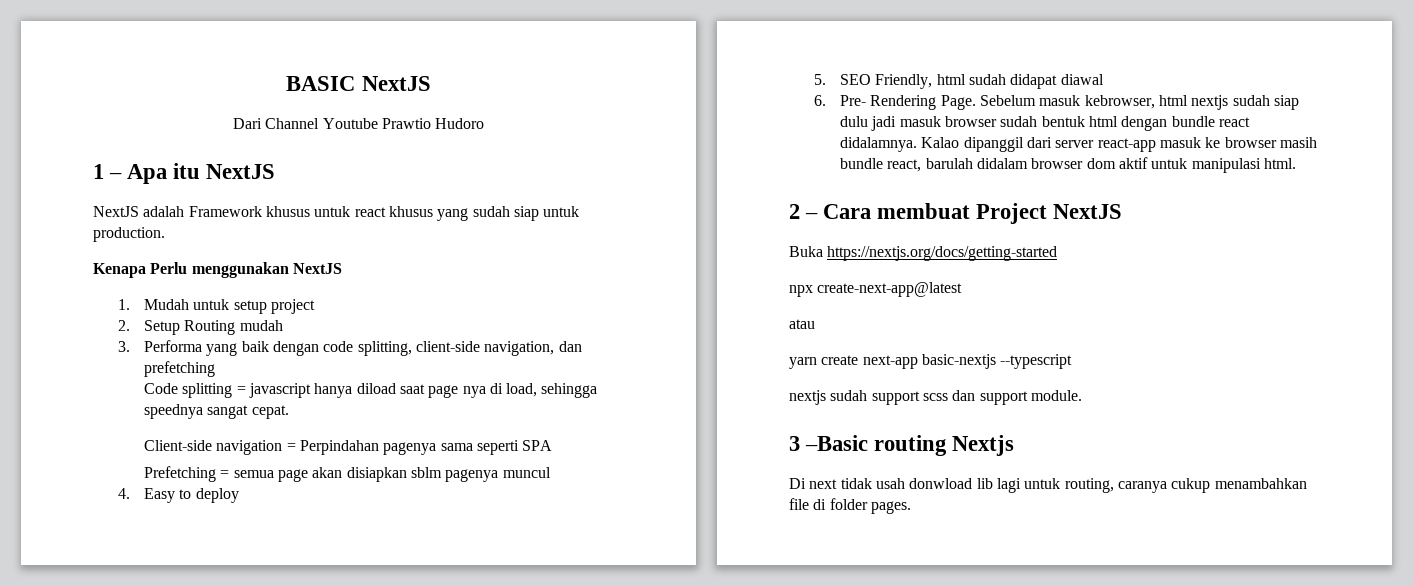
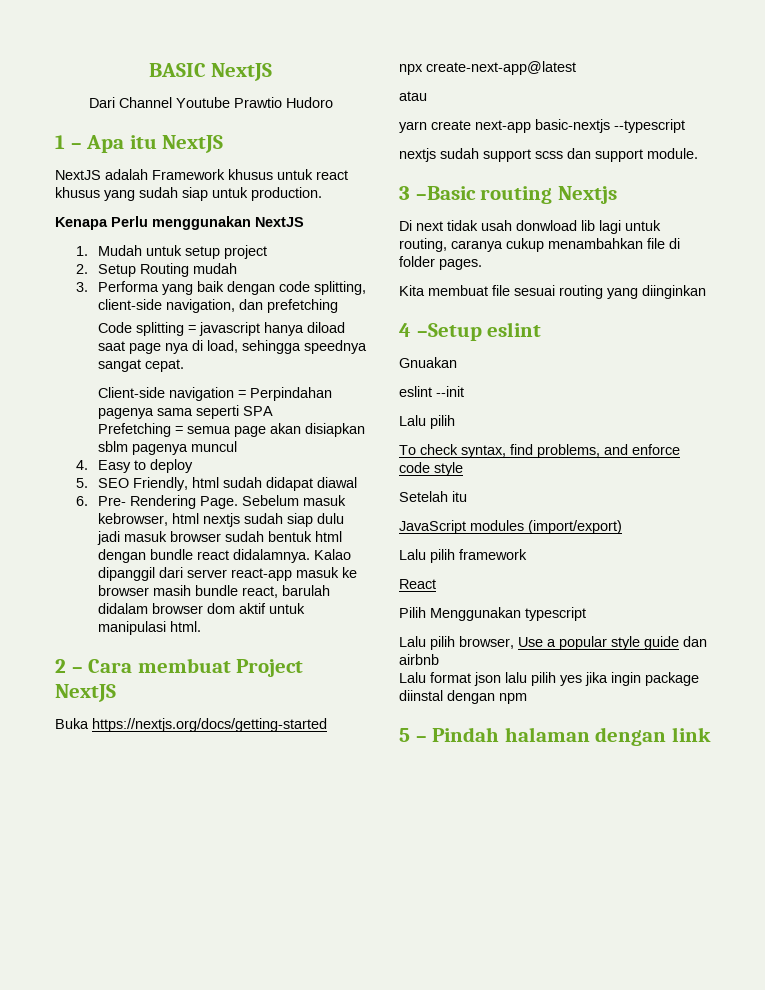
+ Kita membuat file sesuai routing yang diinginkan
+ 4 –Setup eslint
+ Gnuakan
+ eslint --init
+ Lalu pilih
+ To check syntax, find problems, and enforce code style
+ Setelah itu
+ JavaScript modules (import/export)
+ Lalu pilih framework
+ React
+ Pilih Menggunakan typescript
+ Lalu pilih browser, Use a popular style guide dan airbnb
+ Lalu format json lalu pilih yes jika ingin package diinstal dengan npm
+ 5 – Pindah halaman dengan link

